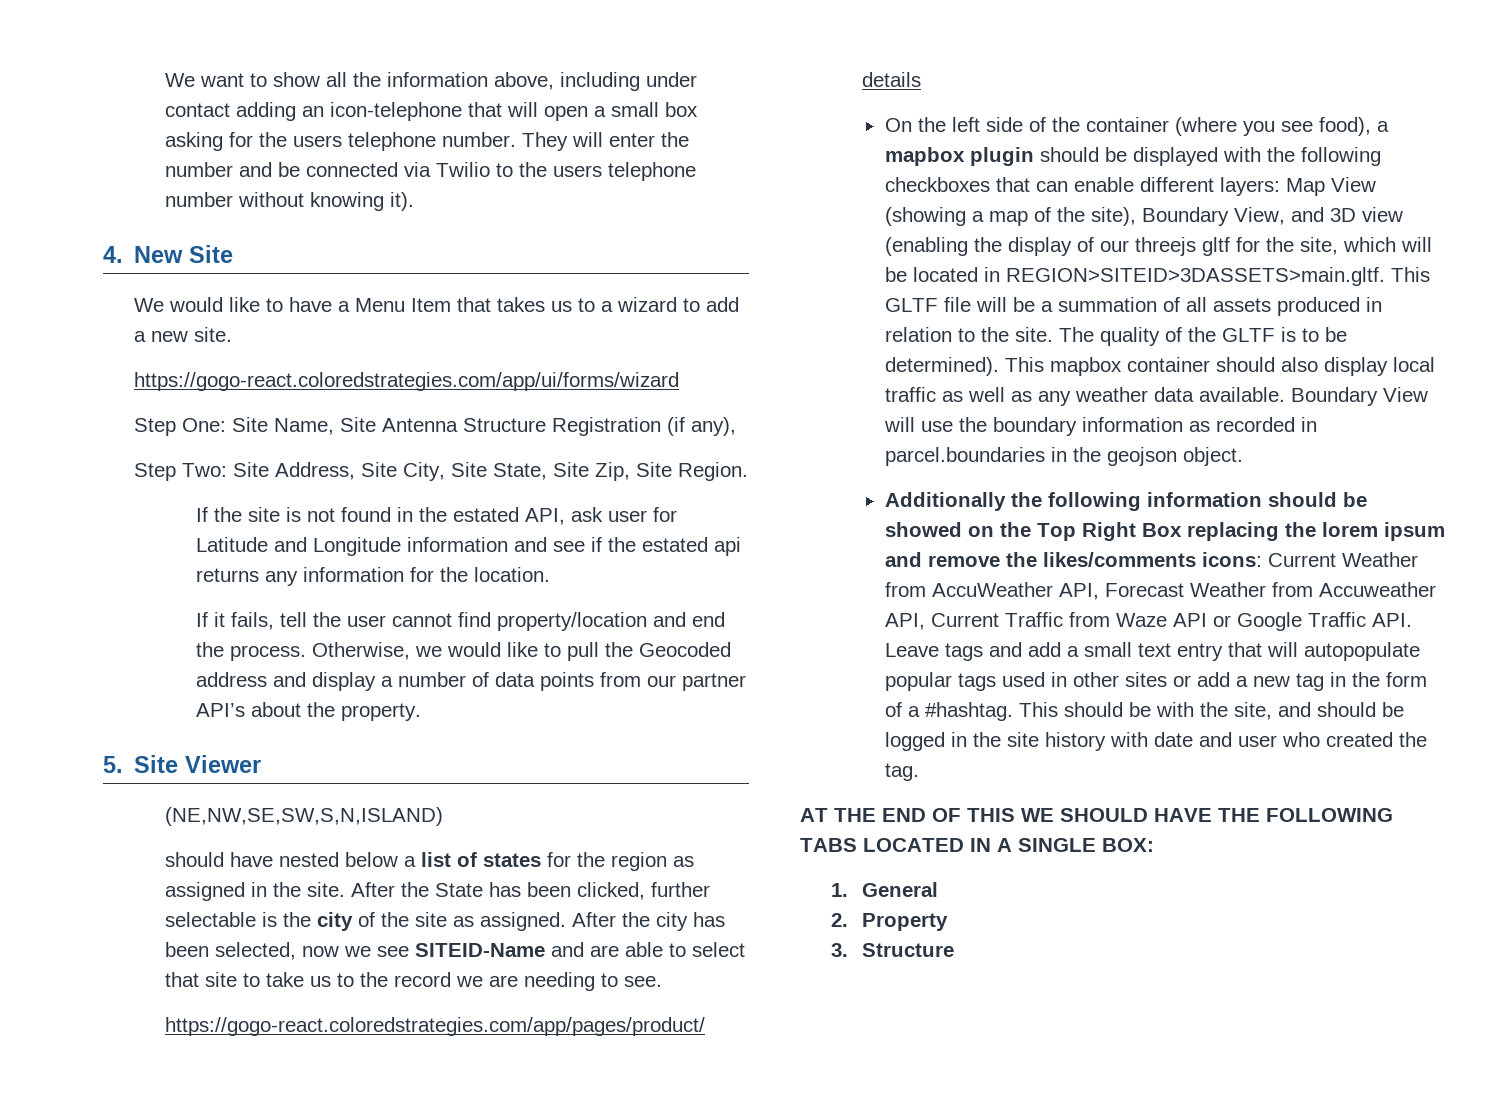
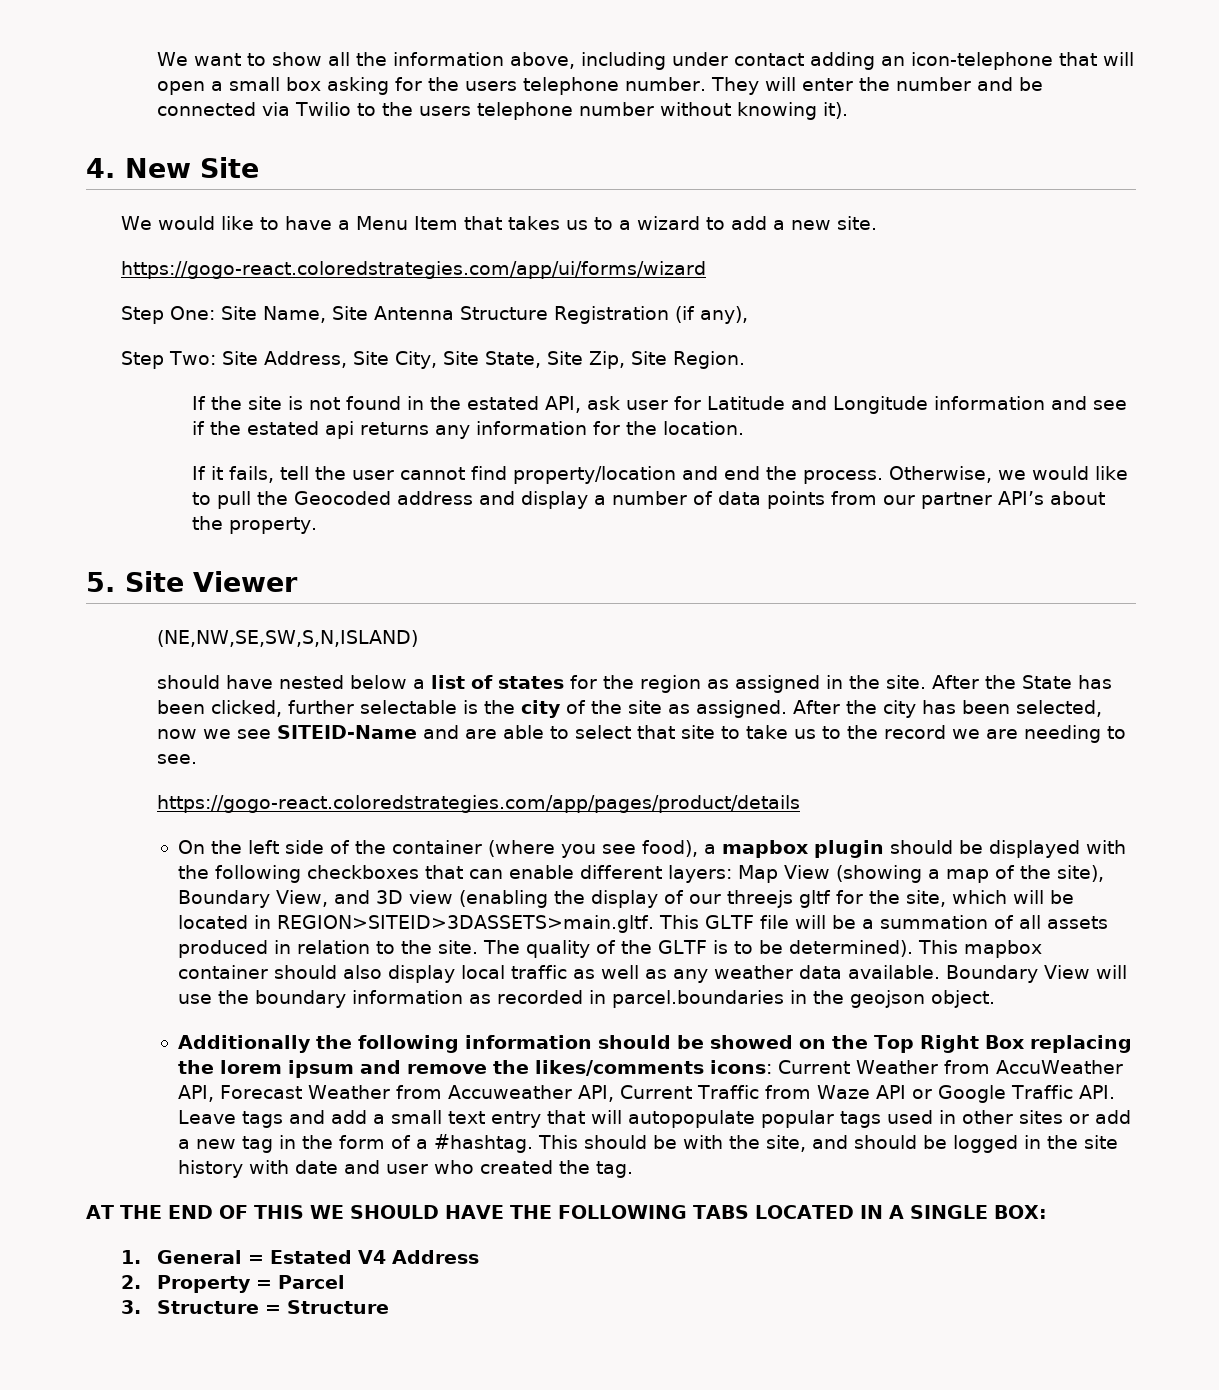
- 1. General
+ 1. General = Estated V4 Address
- 2. Property
+ 2. Property = Parcel
- 3. Structure
+ 3. Structure = Structure

